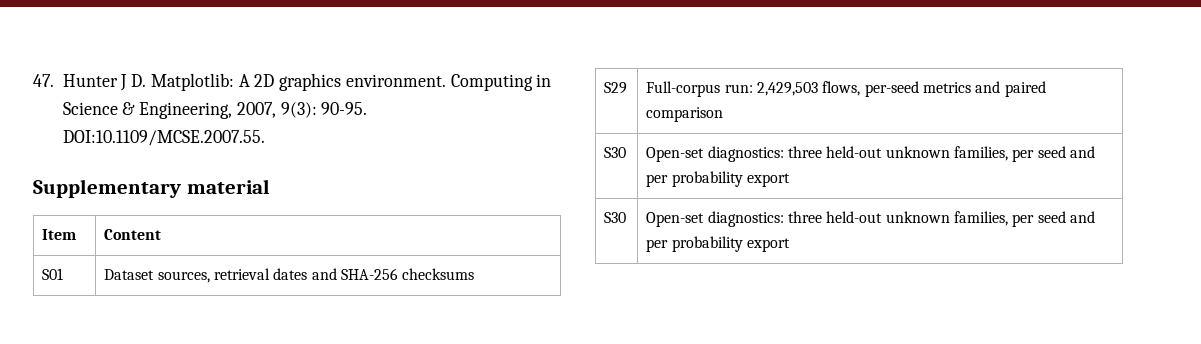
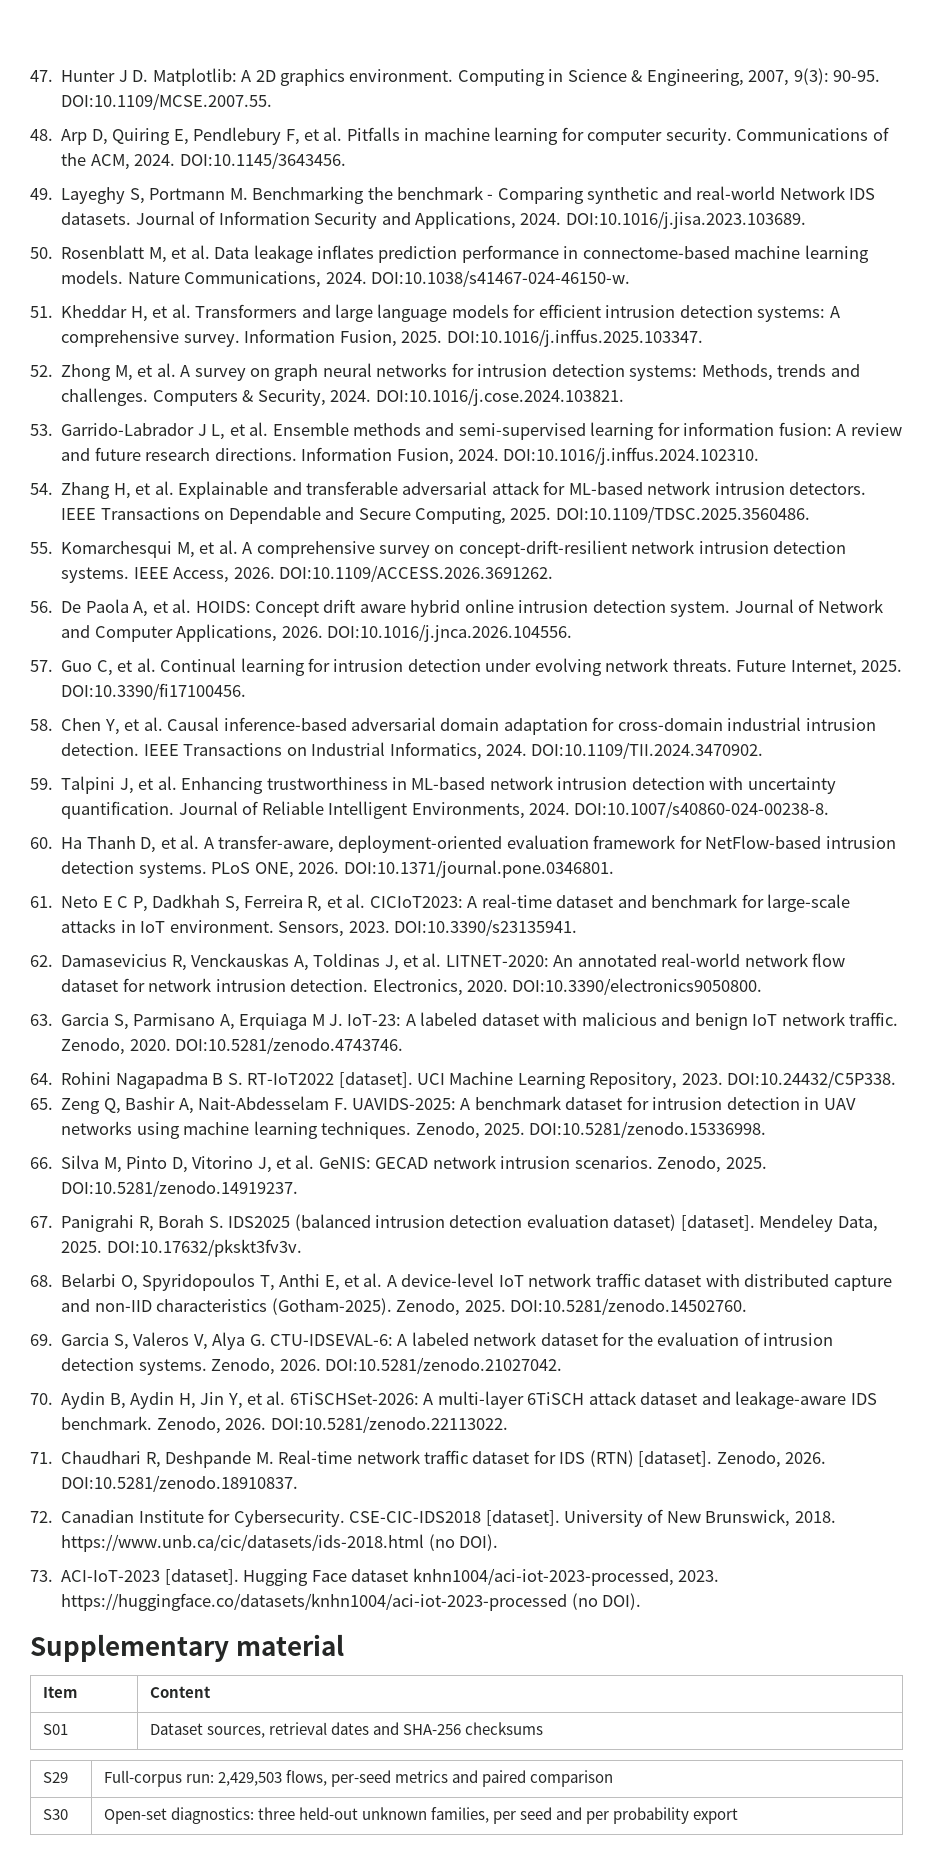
+ 48. Arp D, Quiring E, Pendlebury F, et al. Pitfalls in machine learning for computer security. Communications of the ACM, 2024. DOI:10.1145/3643456.
+ 49. Layeghy S, Portmann M. Benchmarking the benchmark - Comparing synthetic and real-world Network IDS datasets. Journal of Information Security and Applications, 2024. DOI:10.1016/j.jisa.2023.103689.
+ 50. Rosenblatt M, et al. Data leakage inflates prediction performance in connectome-based machine learning models. Nature Communications, 2024. DOI:10.1038/s41467-024-46150-w.
+ 51. Kheddar H, et al. Transformers and large language models for efficient intrusion detection systems: A comprehensive survey. Information Fusion, 2025. DOI:10.1016/j.inffus.2025.103347.
+ 52. Zhong M, et al. A survey on graph neural networks for intrusion detection systems: Methods, trends and challenges. Computers & Security, 2024. DOI:10.1016/j.cose.2024.103821.
+ 53. Garrido-Labrador J L, et al. Ensemble methods and semi-supervised learning for information fusion: A review and future research directions. Information Fusion, 2024. DOI:10.1016/j.inffus.2024.102310.
+ 54. Zhang H, et al. Explainable and transferable adversarial attack for ML-based network intrusion detectors. IEEE Transactions on Dependable and Secure Computing, 2025. DOI:10.1109/TDSC.2025.3560486.
+ 55. Komarchesqui M, et al. A comprehensive survey on concept-drift-resilient network intrusion detection systems. IEEE Access, 2026. DOI:10.1109/ACCESS.2026.3691262.
+ 56. De Paola A, et al. HOIDS: Concept drift aware hybrid online intrusion detection system. Journal of Network and Computer Applications, 2026. DOI:10.1016/j.jnca.2026.104556.
+ 57. Guo C, et al. Continual learning for intrusion detection under evolving network threats. Future Internet, 2025. DOI:10.3390/fi17100456.
+ 58. Chen Y, et al. Causal inference-based adversarial domain adaptation for cross-domain industrial intrusion detection. IEEE Transactions on Industrial Informatics, 2024. DOI:10.1109/TII.2024.3470902.
+ 59. Talpini J, et al. Enhancing trustworthiness in ML-based network intrusion detection with uncertainty quantification. Journal of Reliable Intelligent Environments, 2024. DOI:10.1007/s40860-024-00238-8.
+ 60. Ha Thanh D, et al. A transfer-aware, deployment-oriented evaluation framework for NetFlow-based intrusion detection systems. PLoS ONE, 2026. DOI:10.1371/journal.pone.0346801.
+ 61. Neto E C P, Dadkhah S, Ferreira R, et al. CICIoT2023: A real-time dataset and benchmark for large-scale attacks in IoT environment. Sensors, 2023. DOI:10.3390/s23135941.
+ 62. Damasevicius R, Venckauskas A, Toldinas J, et al. LITNET-2020: An annotated real-world network flow dataset for network intrusion detection. Electronics, 2020. DOI:10.3390/electronics9050800.
+ 63. Garcia S, Parmisano A, Erquiaga M J. IoT-23: A labeled dataset with malicious and benign IoT network traffic. Zenodo, 2020. DOI:10.5281/zenodo.4743746.
+ 64. Rohini Nagapadma B S. RT-IoT2022 [dataset]. UCI Machine Learning Repository, 2023. DOI:10.24432/C5P338.
+ 65. Zeng Q, Bashir A, Nait-Abdesselam F. UAVIDS-2025: A benchmark dataset for intrusion detection in UAV networks using machine learning techniques. Zenodo, 2025. DOI:10.5281/zenodo.15336998.
+ 66. Silva M, Pinto D, Vitorino J, et al. GeNIS: GECAD network intrusion scenarios. Zenodo, 2025. DOI:10.5281/zenodo.14919237.
+ 67. Panigrahi R, Borah S. IDS2025 (balanced intrusion detection evaluation dataset) [dataset]. Mendeley Data, 2025. DOI:10.17632/pkskt3fv3v.
+ 68. Belarbi O, Spyridopoulos T, Anthi E, et al. A device-level IoT network traffic dataset with distributed capture and non-IID characteristics (Gotham-2025). Zenodo, 2025. DOI:10.5281/zenodo.14502760.
+ 69. Garcia S, Valeros V, Alya G. CTU-IDSEVAL-6: A labeled network dataset for the evaluation of intrusion detection systems. Zenodo, 2026. DOI:10.5281/zenodo.21027042.
+ 70. Aydin B, Aydin H, Jin Y, et al. 6TiSCHSet-2026: A multi-layer 6TiSCH attack dataset and leakage-aware IDS benchmark. Zenodo, 2026. DOI:10.5281/zenodo.22113022.
+ 71. Chaudhari R, Deshpande M. Real-time network traffic dataset for IDS (RTN) [dataset]. Zenodo, 2026. DOI:10.5281/zenodo.18910837.
+ 72. Canadian Institute for Cybersecurity. CSE-CIC-IDS2018 [dataset]. University of New Brunswick, 2018. https://www.unb.ca/cic/datasets/ids-2018.html (no DOI).
+ 73. ACI-IoT-2023 [dataset]. Hugging Face dataset knhn1004/aci-iot-2023-processed, 2023. https://huggingface.co/datasets/knhn1004/aci-iot-2023-processed (no DOI).
  S29 | Full-corpus run: 2,429,503 flows, per-seed metrics and paired comparison
- S30 | Open-set diagnostics: three held-out unknown families, per seed and per probability export

